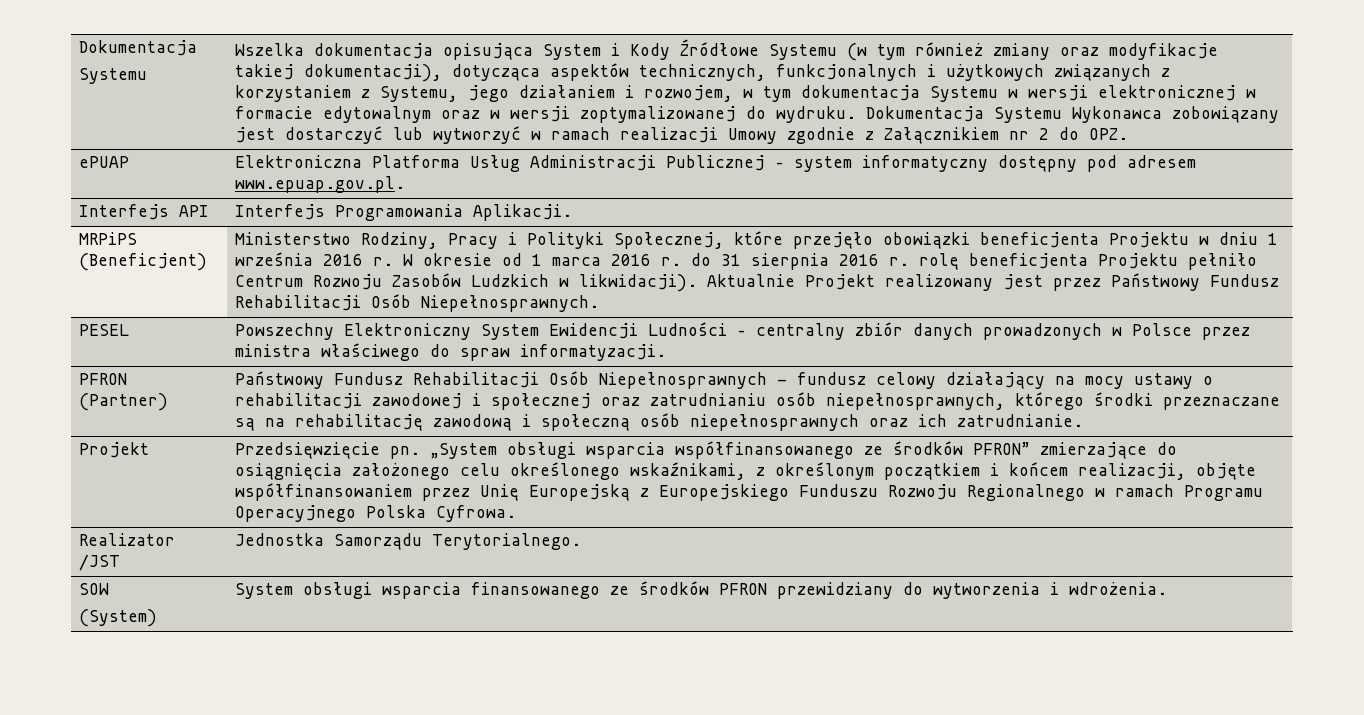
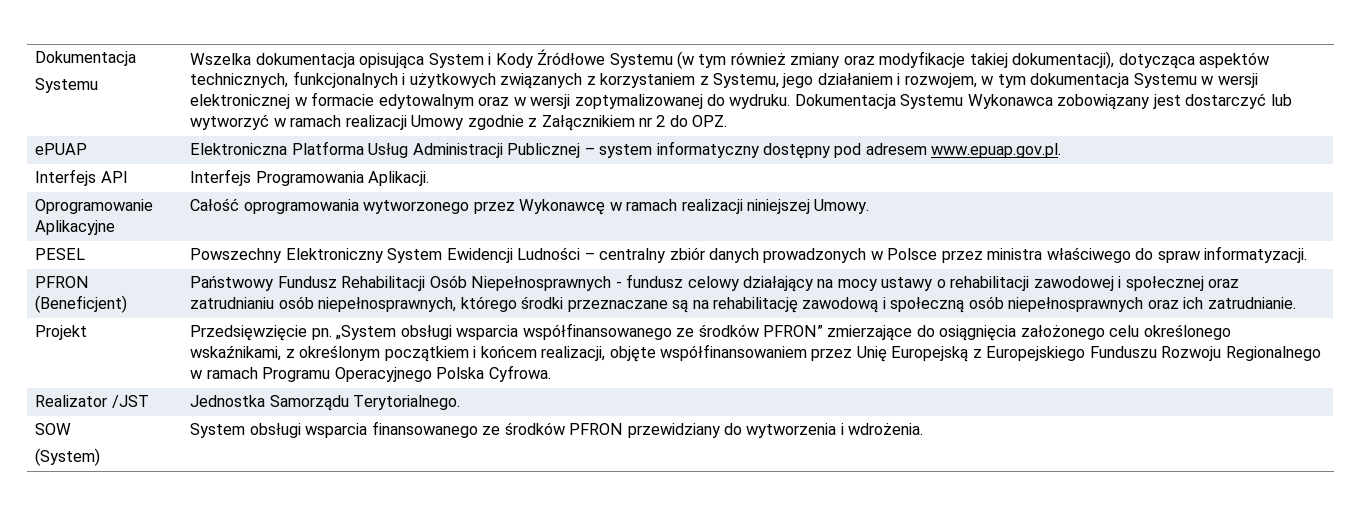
- MRPiPS (Beneficjent) | Ministerstwo Rodziny, Pracy i Polityki Społecznej, które przejęło obowiązki beneficjenta Projektu w dniu 1 września 2016 r. W okresie od 1 marca 2016 r. do 31 sierpnia 2016 r. rolę beneficjenta Projektu pełniło Centrum Rozwoju Zasobów Ludzkich w likwidacji). Aktualnie Projekt realizowany jest przez Państwowy Fundusz Rehabilitacji Osób Niepełnosprawnych.
+ Oprogramowanie Aplikacyjne | Całość oprogramowania wytworzonego przez Wykonawcę w ramach realizacji niniejszej Umowy.
- PFRON (Partner) | Państwowy Fundusz Rehabilitacji Osób Niepełnosprawnych - fundusz celowy działający na mocy ustawy o rehabilitacji zawodowej i społecznej oraz zatrudnianiu osób niepełnosprawnych, którego środki przeznaczane są na rehabilitację zawodową i społeczną osób niepełnosprawnych oraz ich zatrudnianie.
+ PFRON (Beneficjent) | Państwowy Fundusz Rehabilitacji Osób Niepełnosprawnych - fundusz celowy działający na mocy ustawy o rehabilitacji zawodowej i społecznej oraz zatrudnianiu osób niepełnosprawnych, którego środki przeznaczane są na rehabilitację zawodową i społeczną osób niepełnosprawnych oraz ich zatrudnianie.

